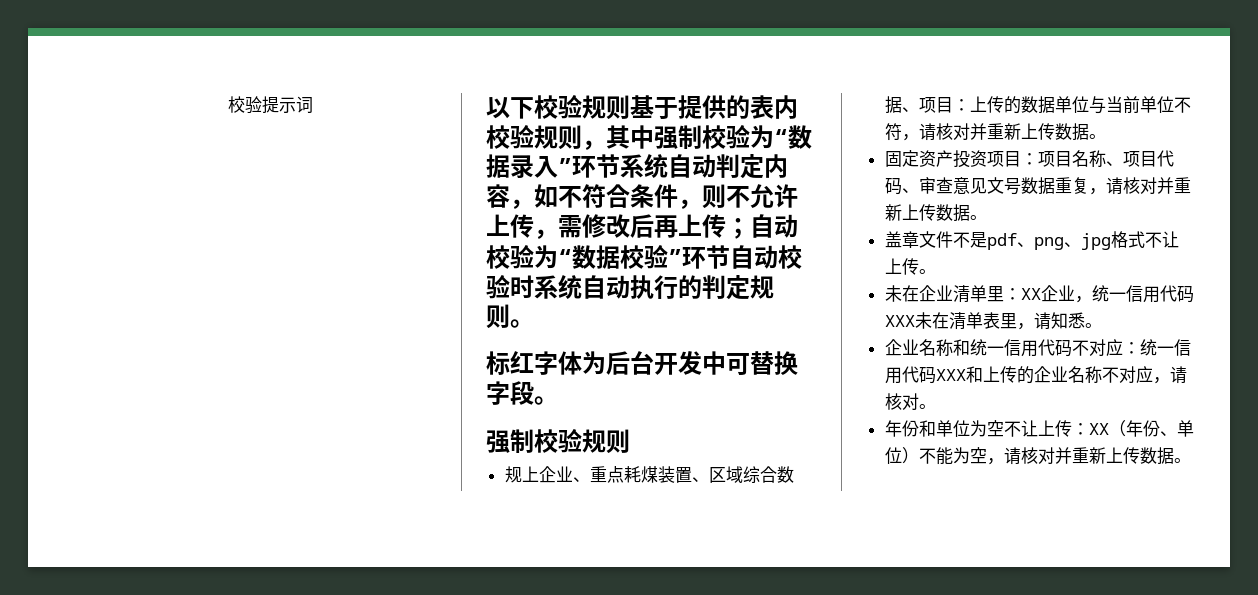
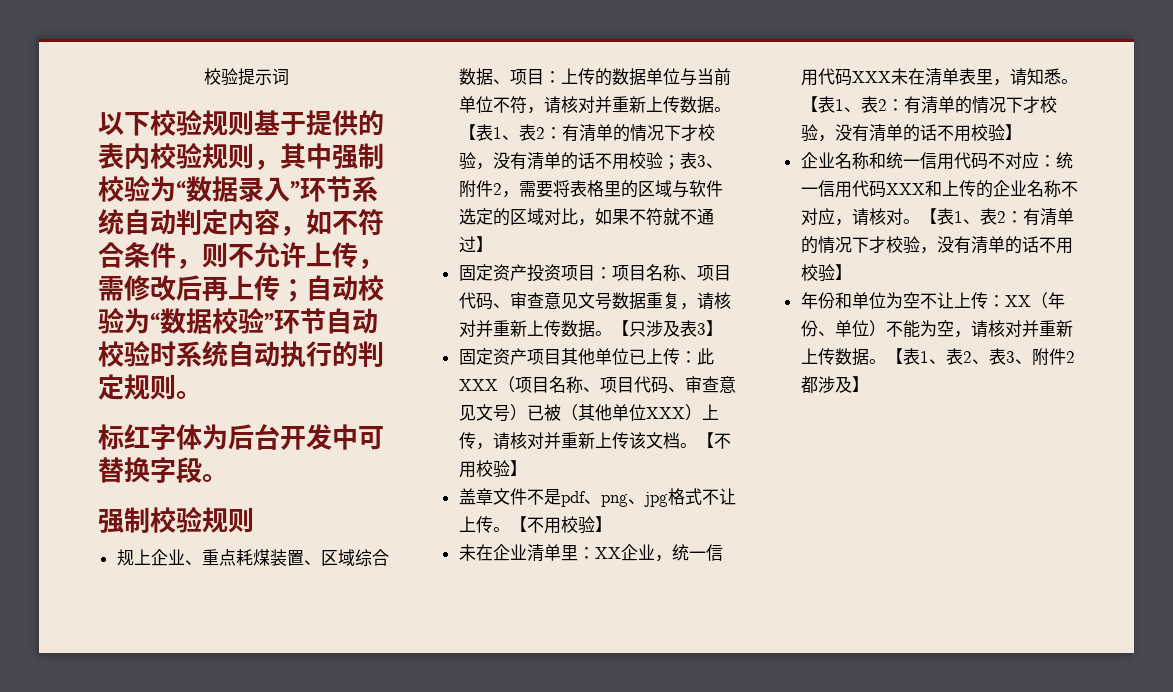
+ 【表1、表2：有清单的情况下才校验，没有清单的话不用校验；表3、附件2，需要将表格里的区域与软件选定的区域对比，如果不符就不通过】
+ 【只涉及表3】
+ 固定资产项目其他单位已上传：此XXX（项目名称、项目代码、审查意见文号）已被（其他单位XXX）上传，请核对并重新上传该文档。【不用校验】
- 盖章文件不是pdf、png、jpg格式不让上传。
+ 盖章文件不是pdf、png、jpg格式不让上传。【不用校验】
- 未在企业清单里：XX企业，统一信用代码XXX未在清单表里，请知悉。
+ 未在企业清单里：XX企业，统一信用代码XXX未在清单表里，请知悉。【表1、表2：有清单的情况下才校验，没有清单的话不用校验】
- 企业名称和统一信用代码不对应：统一信用代码XXX和上传的企业名称不对应，请核对。
+ 企业名称和统一信用代码不对应：统一信用代码XXX和上传的企业名称不对应，请核对。【表1、表2：有清单的情况下才校验，没有清单的话不用校验】
+ 【表1、表2、表3、附件2都涉及】

